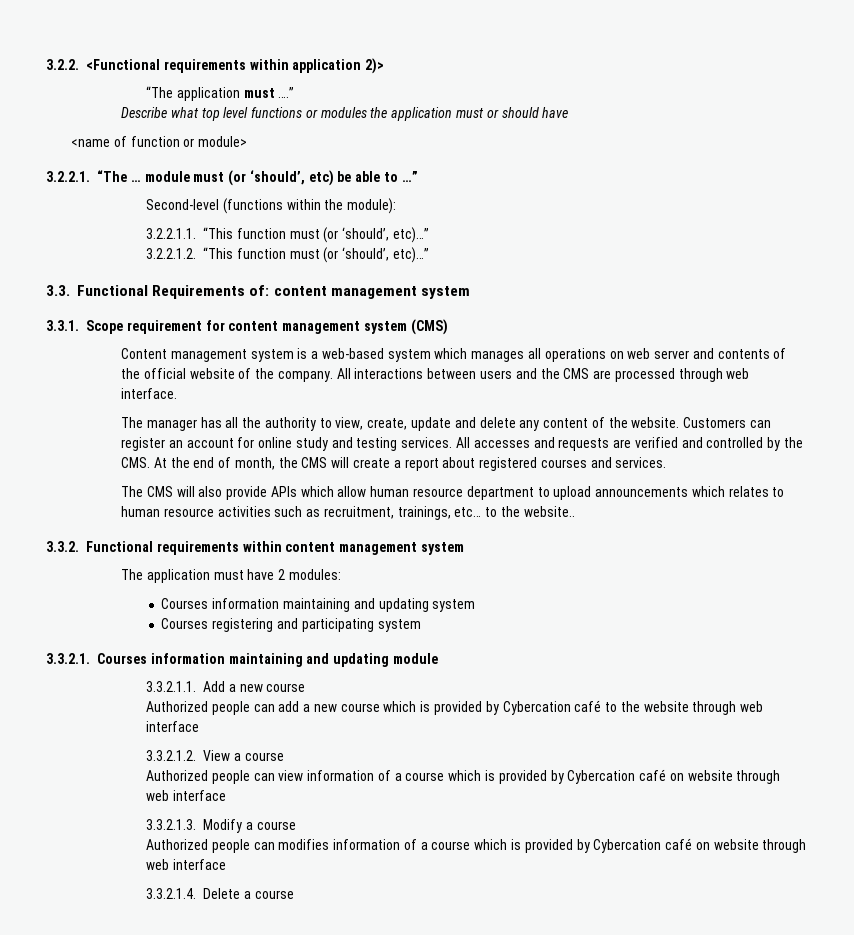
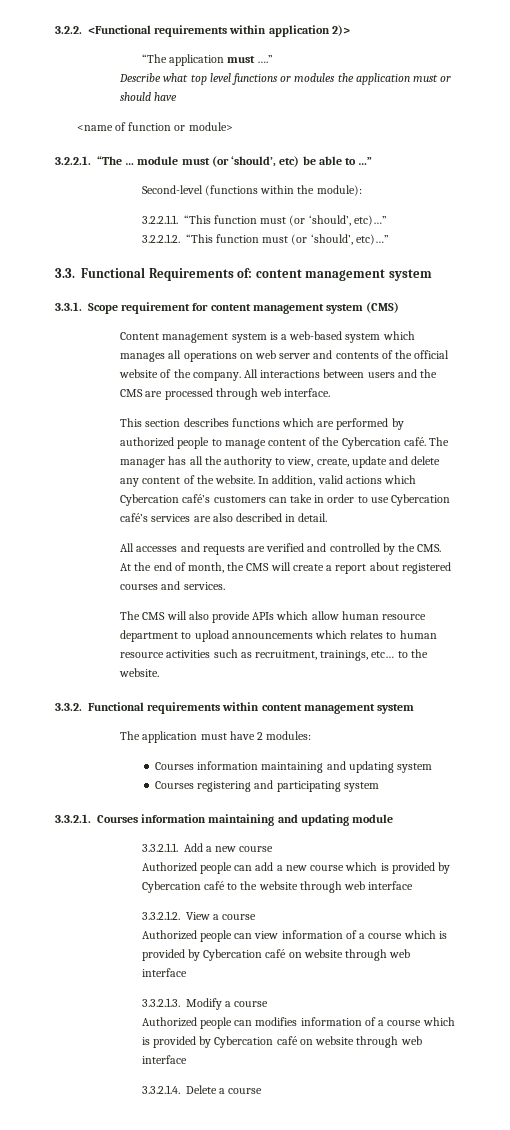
+ This section describes functions which are performed by authorized people to manage content of the Cybercation café.
- Customers can register an account for online study and testing services. All accesses and requests are verified and controlled by the CMS. At the end of month, the CMS will create a report about registered courses and services.
+ In addition, valid actions which Cybercation café’s customers can take in order to use Cybercation café’s services are also described in detail.
+ All accesses and requests are verified and controlled by the CMS. At the end of month, the CMS will create a report about registered courses and services.
- The CMS will also provide APIs which allow human resource department to upload announcements which relates to human resource activities such as recruitment, trainings, etc… to the website..
+ The CMS will also provide APIs which allow human resource department to upload announcements which relates to human resource activities such as recruitment, trainings, etc… to the website.

